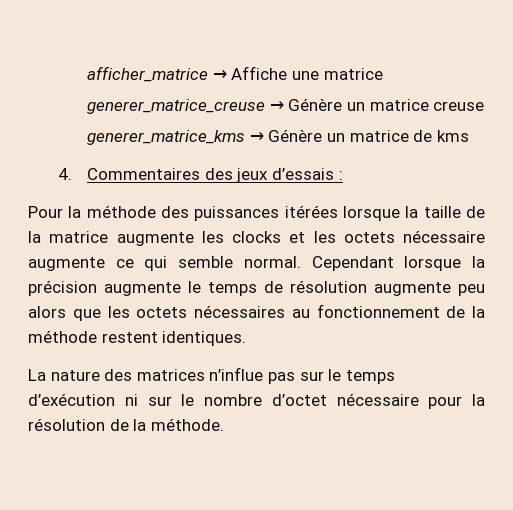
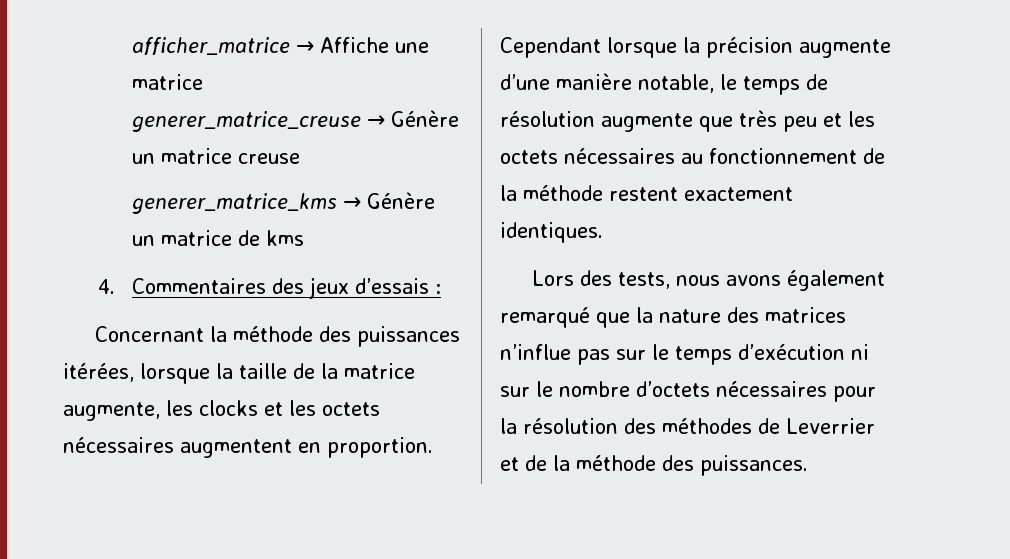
- Pour la méthode des puissances itérées lorsque la taille de la matrice augmente les clocks et les octets nécessaire augmente ce qui semble normal.
+ Concernant la méthode des puissances itérées, lorsque la taille de la matrice augmente, les clocks et les octets nécessaires augmentent en proportion.
- Cependant lorsque la précision augmente le temps de résolution augmente peu alors que les octets nécessaires au fonctionnement de la méthode restent identiques.
+ Cependant lorsque la précision augmente d’une manière notable, le temps de résolution augmente que très peu et les octets nécessaires au fonctionnement de la méthode restent exactement identiques.
- La nature des matrices n’influe pas sur le temps d’exécution ni sur le nombre d’octet nécessaire pour la résolution de la méthode.
+ Lors des tests, nous avons également remarqué que la nature des matrices n’influe pas sur le temps d’exécution ni sur le nombre d’octets nécessaires pour la résolution des méthodes de Leverrier et de la méthode des puissances.

